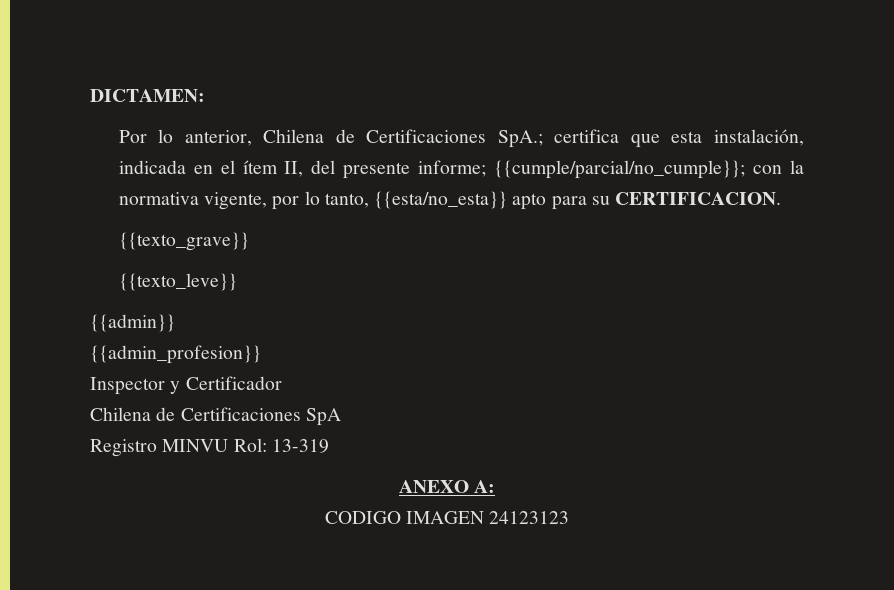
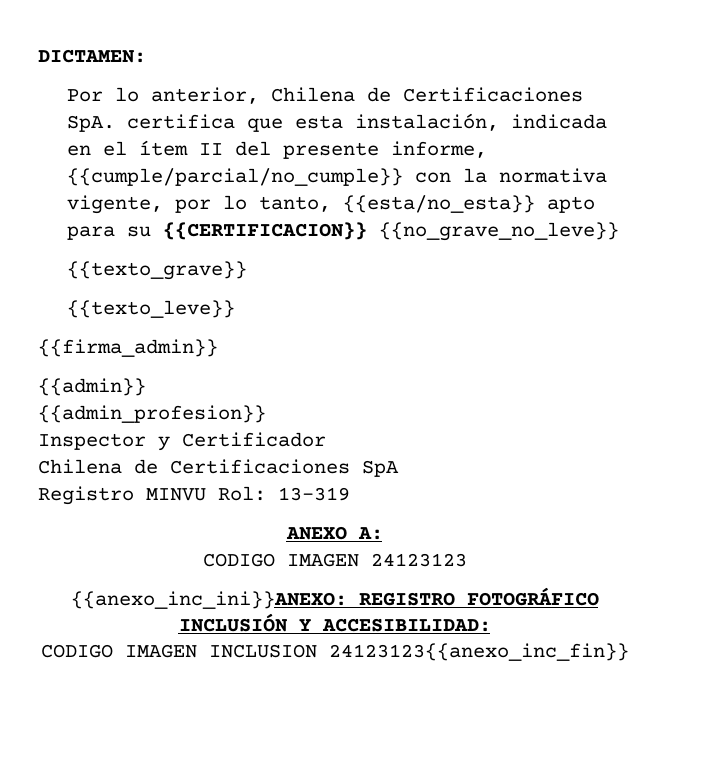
- Por lo anterior, Chilena de Certificaciones SpA.; certifica que esta instalación, indicada en el ítem II, del presente informe; {{cumple/parcial/no_cumple}}; con la normativa vigente, por lo tanto, {{esta/no_esta}} apto para su CERTIFICACION.
+ Por lo anterior, Chilena de Certificaciones SpA. certifica que esta instalación, indicada en el ítem II del presente informe, {{cumple/parcial/no_cumple}} con la normativa vigente, por lo tanto, {{esta/no_esta}} apto para su {{CERTIFICACION}} {{no_grave_no_leve}}
+ {{firma_admin}}
+ {{anexo_inc_ini}}ANEXO: REGISTRO FOTOGRÁFICO INCLUSIÓN Y ACCESIBILIDAD:
+ CODIGO IMAGEN INCLUSION 24123123{{anexo_inc_fin}}

